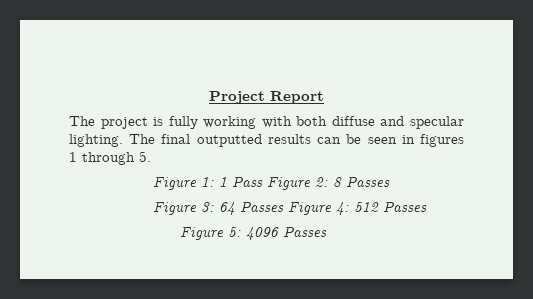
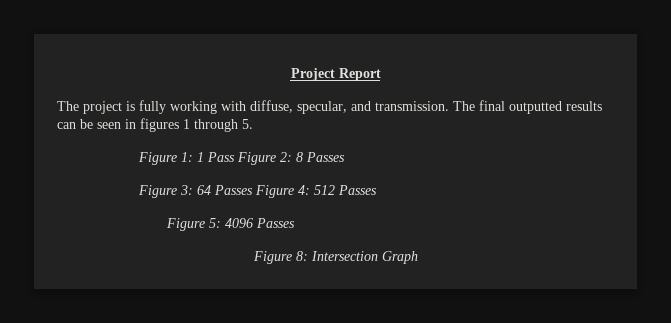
- The project is fully working with both diffuse and specular lighting.
+ The project is fully working with diffuse, specular, and transmission.
+ Figure 8: Intersection Graph

